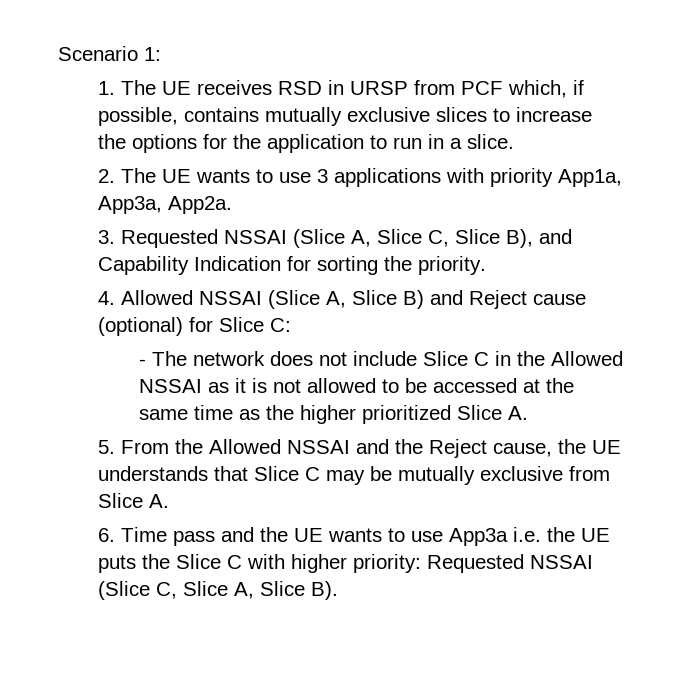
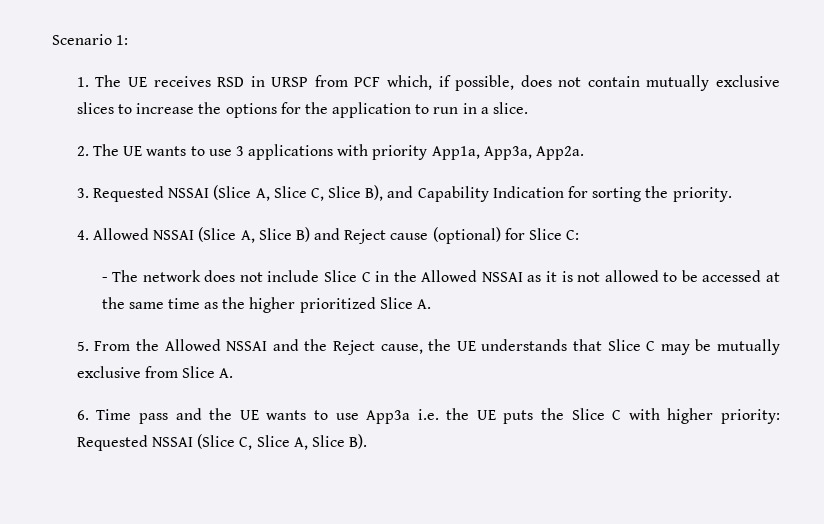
- 1. The UE receives RSD in URSP from PCF which, if possible, contains mutually exclusive slices to increase the options for the application to run in a slice.
+ 1. The UE receives RSD in URSP from PCF which, if possible, does not contain mutually exclusive slices to increase the options for the application to run in a slice.

